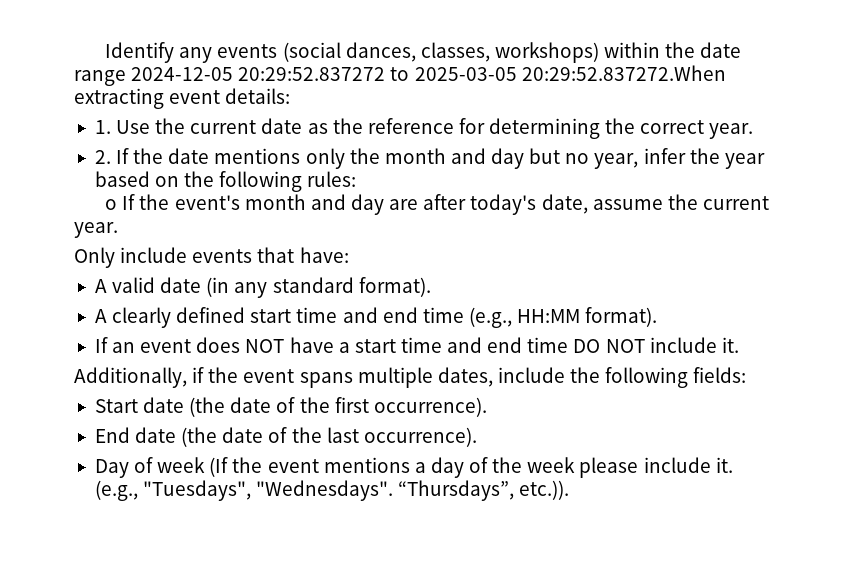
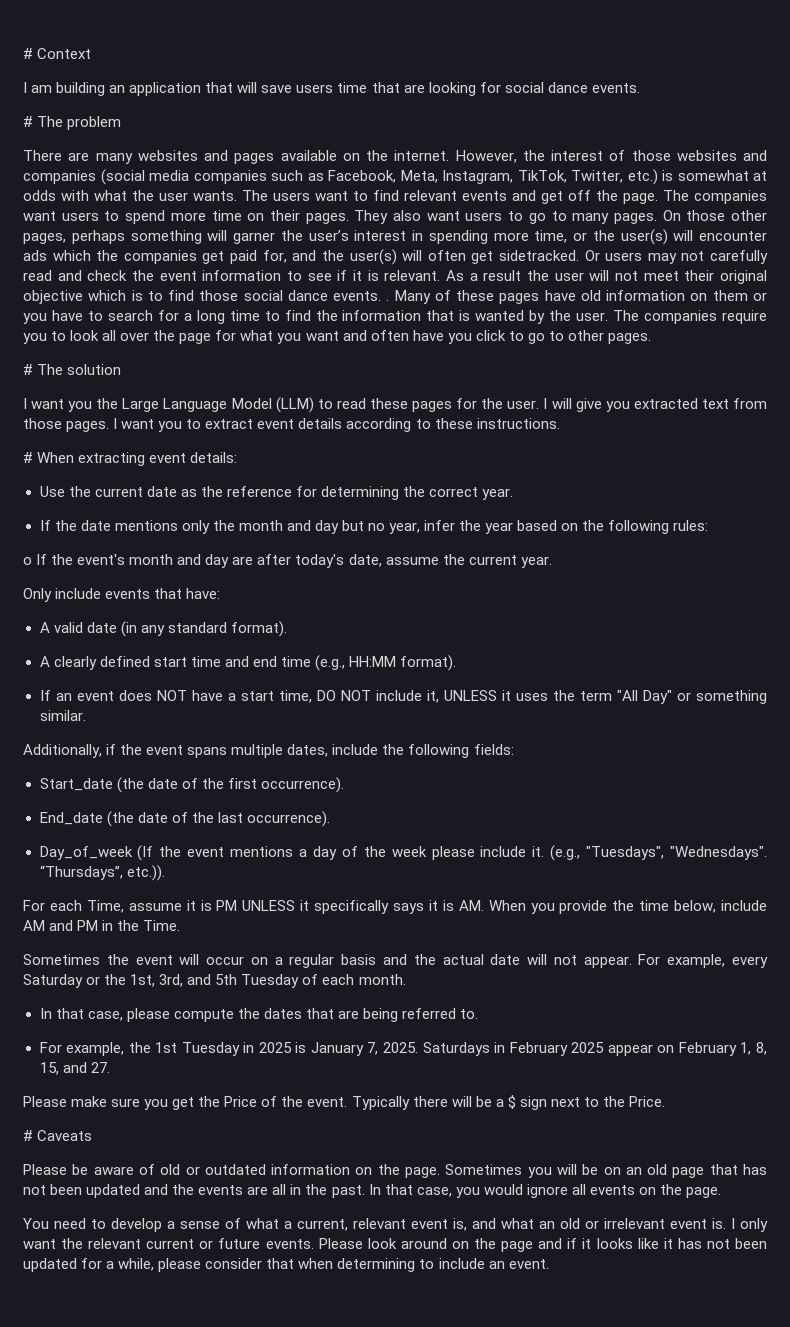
- Identify any events (social dances, classes, workshops) within the date range 2024-12-05 20:29:52.837272 to 2025-03-05 20:29:52.837272.When extracting event details:
+ # Context
+ I am building an application that will save users time that are looking for social dance events.
+ # The problem
+ There are many websites and pages available on the internet. However, the interest of those websites and companies (social media companies such as Facebook, Meta, Instagram, TikTok, Twitter, etc.) is somewhat at odds with what the user wants. The users want to find relevant events and get off the page. The companies want users to spend more time on their pages. They also want users to go to many pages. On those other pages, perhaps something will garner the user’s interest in spending more time, or the user(s) will encounter ads which the companies get paid for, and the user(s) will often get sidetracked. Or users may not carefully read and check the event information to see if it is relevant. As a result the user will not meet their original objective which is to find those social dance events. . Many of these pages have old information on them or you have to search for a long time to find the information that is wanted by the user. The companies require you to look all over the page for what you want and often have you click to go to other pages.
+ # The solution
+ I want you the Large Language Model (LLM) to read these pages for the user. I will give you extracted text from those pages. I want you to extract event details according to these instructions.
+ # When extracting event details:
- 1. Use the current date as the reference for determining the correct year.
+ Use the current date as the reference for determining the correct year.
- 2. If the date mentions only the month and day but no year, infer the year based on the following rules:
+ If the date mentions only the month and day but no year, infer the year based on the following rules:
- If an event does NOT have a start time and end time DO NOT include it.
+ If an event does NOT have a start time, DO NOT include it, UNLESS it uses the term "All Day" or something similar.
- Start date (the date of the first occurrence).
+ Start_date (the date of the first occurrence).
- End date (the date of the last occurrence).
+ End_date (the date of the last occurrence).
- Day of week (If the event mentions a day of the week please include it.
+ Day_of_week (If the event mentions a day of the week please include it.
+ For each Time, assume it is PM UNLESS it specifically says it is AM. When you provide the time below, include AM and PM in the Time.
+ Sometimes the event will occur on a regular basis and the actual date will not appear. For example, every Saturday or the 1st, 3rd, and 5th Tuesday of each month.
+ In that case, please compute the dates that are being referred to.
+ For example, the 1st Tuesday in 2025 is January 7, 2025. Saturdays in February 2025 appear on February 1, 8, 15, and 27.
+ Please make sure you get the Price of the event. Typically there will be a $ sign next to the Price.
+ # Caveats
+ Please be aware of old or outdated information on the page. Sometimes you will be on an old page that has not been updated and the events are all in the past. In that case, you would ignore all events on the page.
+ You need to develop a sense of what a current, relevant event is, and what an old or irrelevant event is. I only want the relevant current or future events. Please look around on the page and if it looks like it has not been updated for a while, please consider that when determining to include an event.

